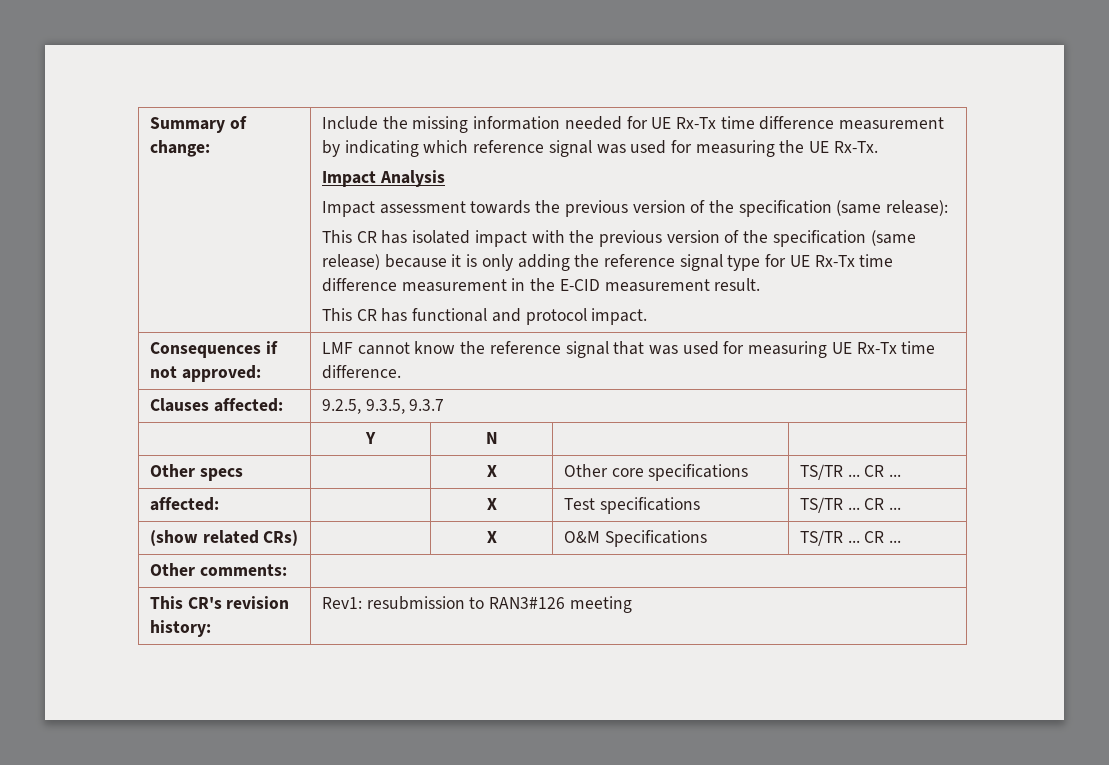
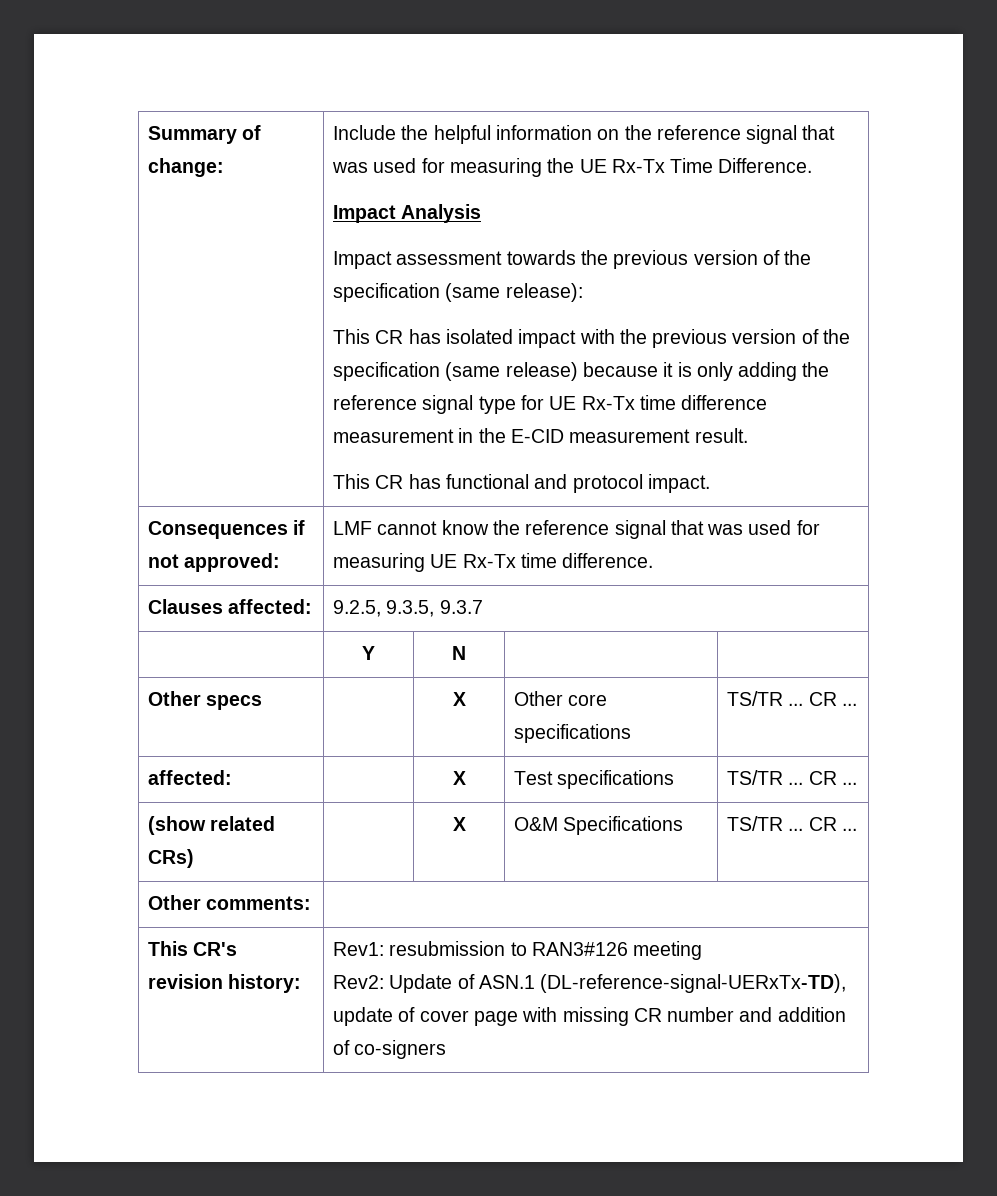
- Include the missing information needed for UE Rx-Tx time difference measurement by indicating which reference signal was used for measuring the UE Rx-Tx.
+ Include the helpful information on the reference signal that was used for measuring the UE Rx-Tx Time Difference.
  This CR's revision history: | Rev1: resubmission to RAN3#126 meeting
+ Rev2: Update of ASN.1 (DL-reference-signal-UERxTx-TD), update of cover page with missing CR number and addition of co-signers

